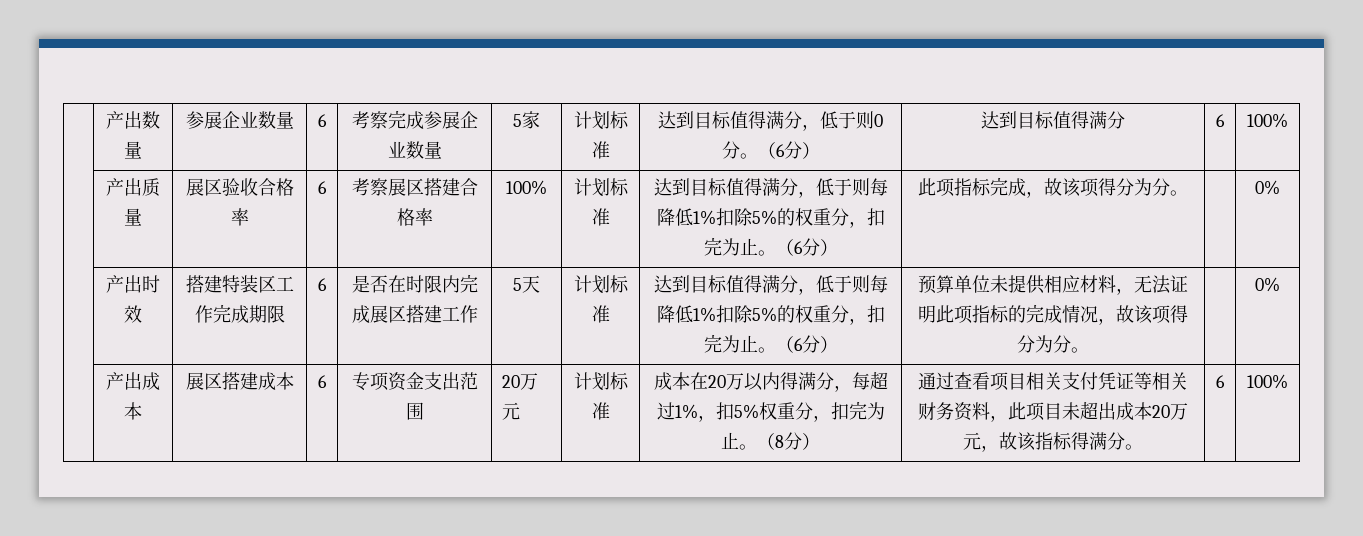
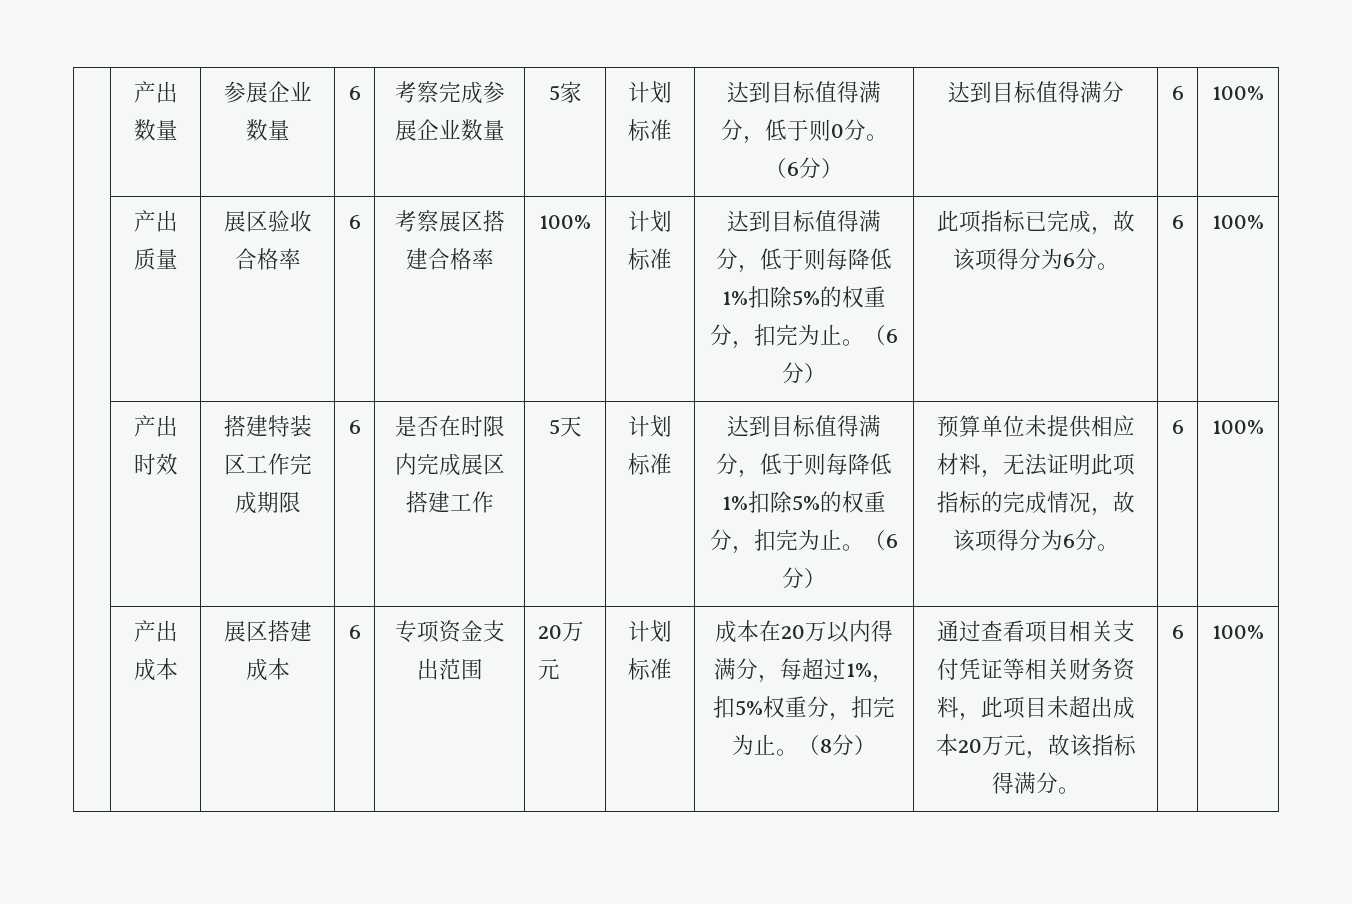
- 此项指标完成，故该项得分为分。 | | 0%
+ 此项指标已完成，故该项得分为6分。 | 6 | 100%
- 预算单位未提供相应材料，无法证明此项指标的完成情况，故该项得分为分。 | | 0%
+ 预算单位未提供相应材料，无法证明此项指标的完成情况，故该项得分为6分。 | 6 | 100%

